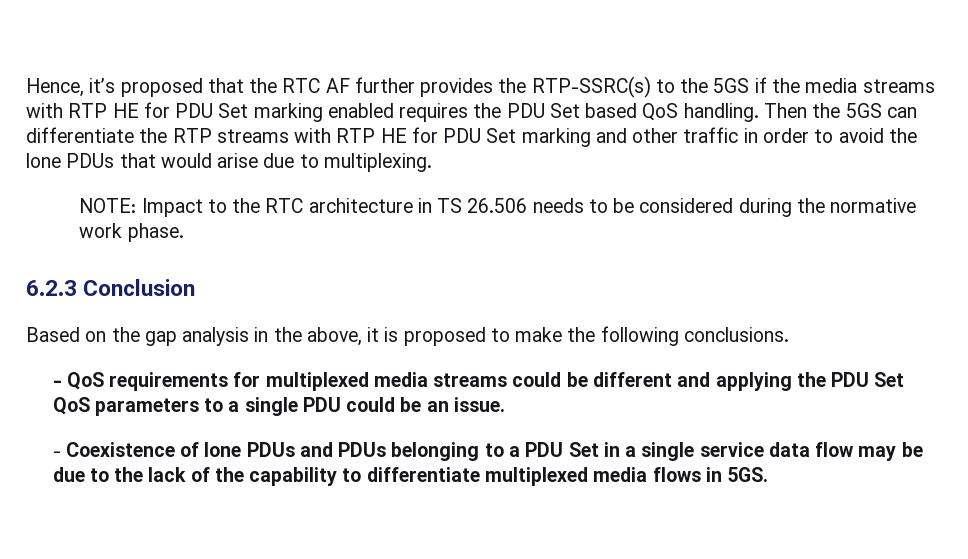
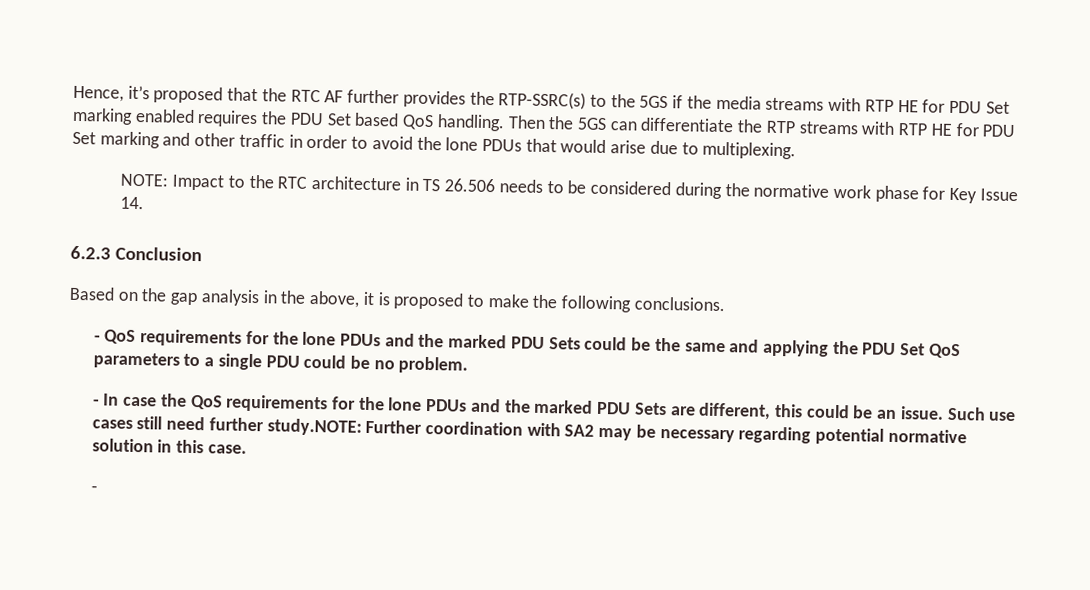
- NOTE: Impact to the RTC architecture in TS 26.506 needs to be considered during the normative work phase.
+ NOTE: Impact to the RTC architecture in TS 26.506 needs to be considered during the normative work phase for Key Issue 14.
- - QoS requirements for multiplexed media streams could be different and applying the PDU Set QoS parameters to a single PDU could be an issue.
- - Coexistence of lone PDUs and PDUs belonging to a PDU Set in a single service data flow may be due to the lack of the capability to differentiate multiplexed media flows in 5GS.
+ - QoS requirements for the lone PDUs and the marked PDU Sets could be the same and applying the PDU Set QoS parameters to a single PDU could be no problem.
+ - In case the QoS requirements for the lone PDUs and the marked PDU Sets are different, this could be an issue. Such use cases still need further study.NOTE: Further coordination with SA2 may be necessary regarding potential normative solution in this case.
+ -

